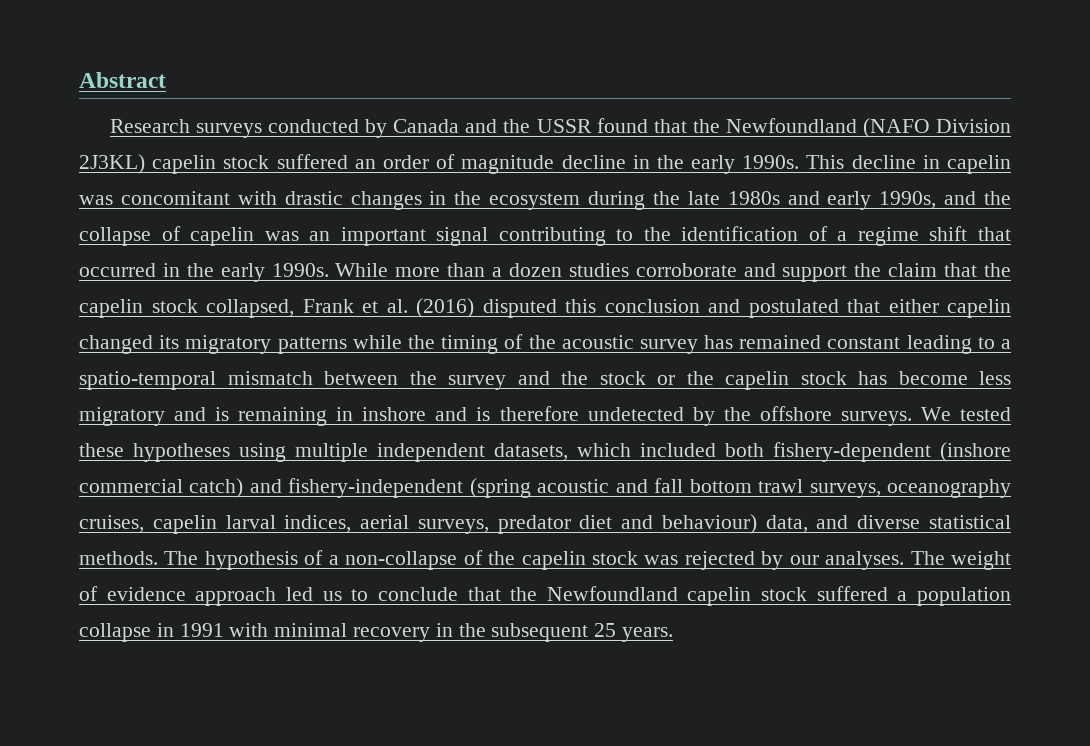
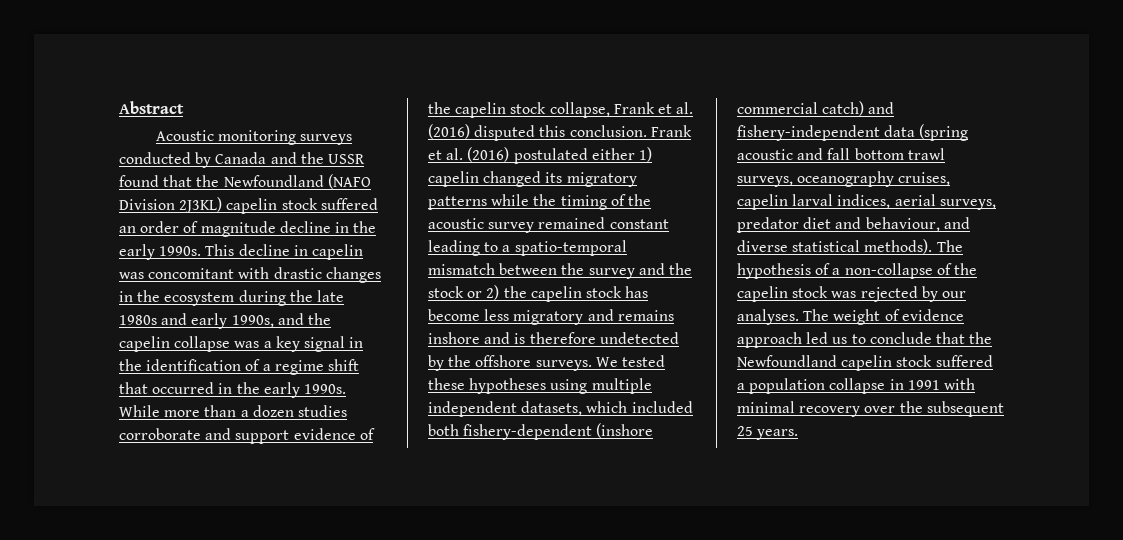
- Research surveys conducted by Canada and the USSR found that the Newfoundland (NAFO Division 2J3KL) capelin stock suffered an order of magnitude decline in the early 1990s.
+ Acoustic monitoring surveys conducted by Canada and the USSR found that the Newfoundland (NAFO Division 2J3KL) capelin stock suffered an order of magnitude decline in the early 1990s.
- This decline in capelin was concomitant with drastic changes in the ecosystem during the late 1980s and early 1990s, and the collapse of capelin was an important signal contributing to the identification of a regime shift that occurred in the early 1990s.
+ This decline in capelin was concomitant with drastic changes in the ecosystem during the late 1980s and early 1990s, and the capelin collapse was a key signal in the identification of a regime shift that occurred in the early 1990s.
- While more than a dozen studies corroborate and support the claim that the capelin stock collapsed, Frank et al. (2016) disputed this conclusion and postulated that either capelin changed its migratory patterns while the timing of the acoustic survey has remained constant leading to a spatio-temporal mismatch between the survey and the stock or the capelin stock has become less migratory and is remaining in inshore and is therefore undetected by the offshore surveys.
+ While more than a dozen studies corroborate and support evidence of the capelin stock collapse, Frank et al. (2016) disputed this conclusion. Frank et al. (2016) postulated either 1) capelin changed its migratory patterns while the timing of the acoustic survey remained constant leading to a spatio-temporal mismatch between the survey and the stock or 2) the capelin stock has become less migratory and remains inshore and is therefore undetected by the offshore surveys.
- We tested these hypotheses using multiple independent datasets, which included both fishery-dependent (inshore commercial catch) and fishery-independent (spring acoustic and fall bottom trawl surveys, oceanography cruises, capelin larval indices, aerial surveys, predator diet and behaviour) data, and diverse statistical methods.
+ We tested these hypotheses using multiple independent datasets, which included both fishery-dependent (inshore commercial catch) and fishery-independent data (spring acoustic and fall bottom trawl surveys, oceanography cruises, capelin larval indices, aerial surveys, predator diet and behaviour, and diverse statistical methods).
- The weight of evidence approach led us to conclude that the Newfoundland capelin stock suffered a population collapse in 1991 with minimal recovery in the subsequent 25 years.
+ The weight of evidence approach led us to conclude that the Newfoundland capelin stock suffered a population collapse in 1991 with minimal recovery over the subsequent 25 years.

